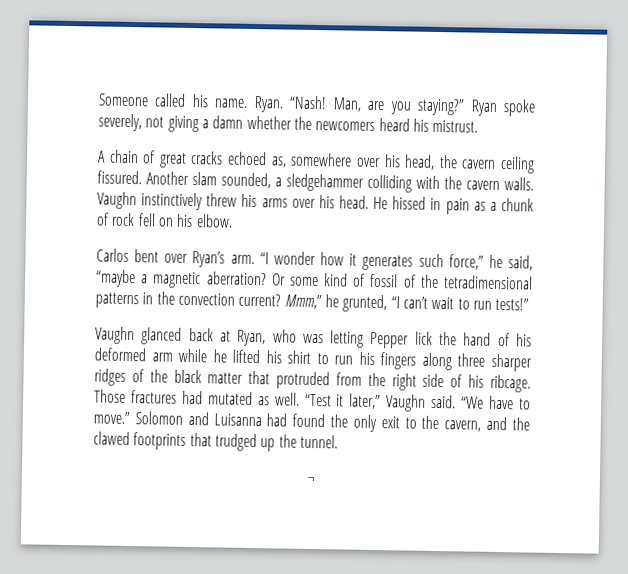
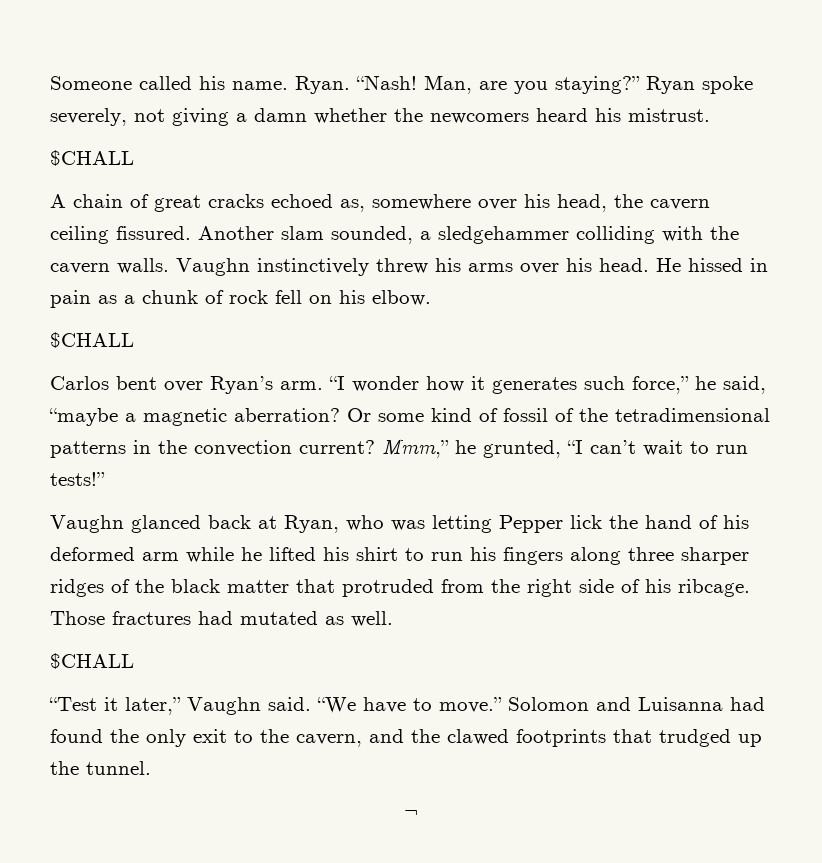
  Ryan spoke severely, not giving a damn whether the newcomers heard his mistrust.
+ $CHALL
  He hissed in pain as a chunk of rock fell on his elbow.
+ $CHALL
- Those fractures had mutated as well. “Test it later,” Vaughn said.
+ Those fractures had mutated as well.
+ $CHALL
+ “Test it later,” Vaughn said.

